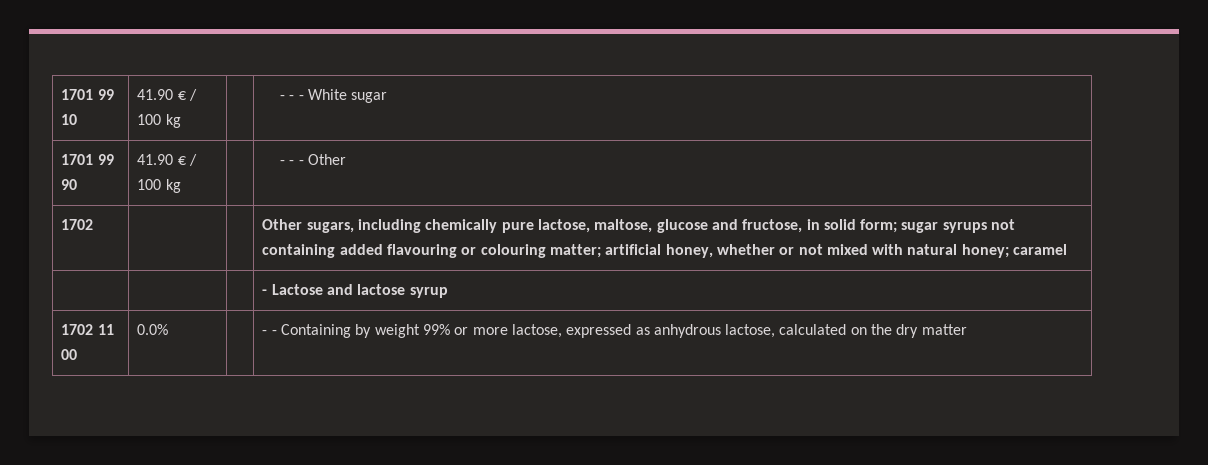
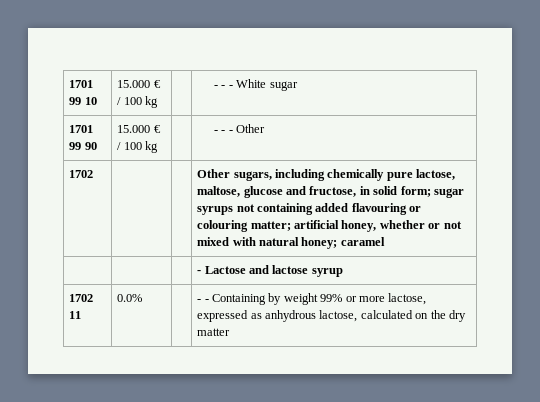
- 1701 99 10 | 41.90 € / 100 kg | | - - - White sugar
+ 1701 99 10 | 15.000 € / 100 kg | | - - - White sugar
- 1701 99 90 | 41.90 € / 100 kg | | - - - Other
+ 1701 99 90 | 15.000 € / 100 kg | | - - - Other
- 1702 11 00 | 0.0% | | - - Containing by weight 99% or more lactose, expressed as anhydrous lactose, calculated on the dry matter
+ 1702 11 | 0.0% | | - - Containing by weight 99% or more lactose, expressed as anhydrous lactose, calculated on the dry matter

